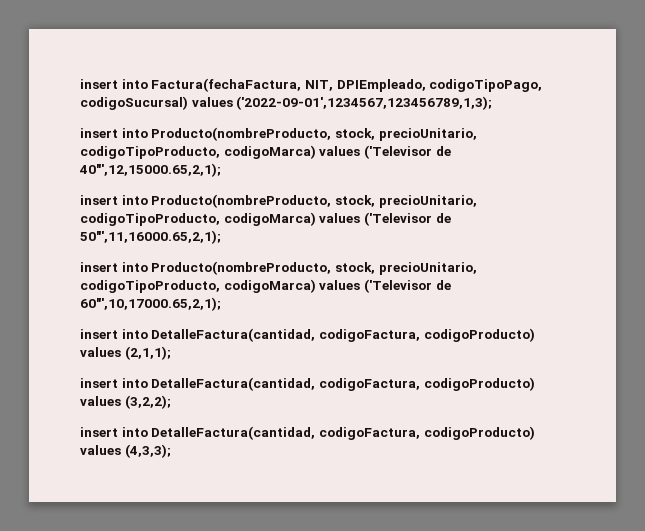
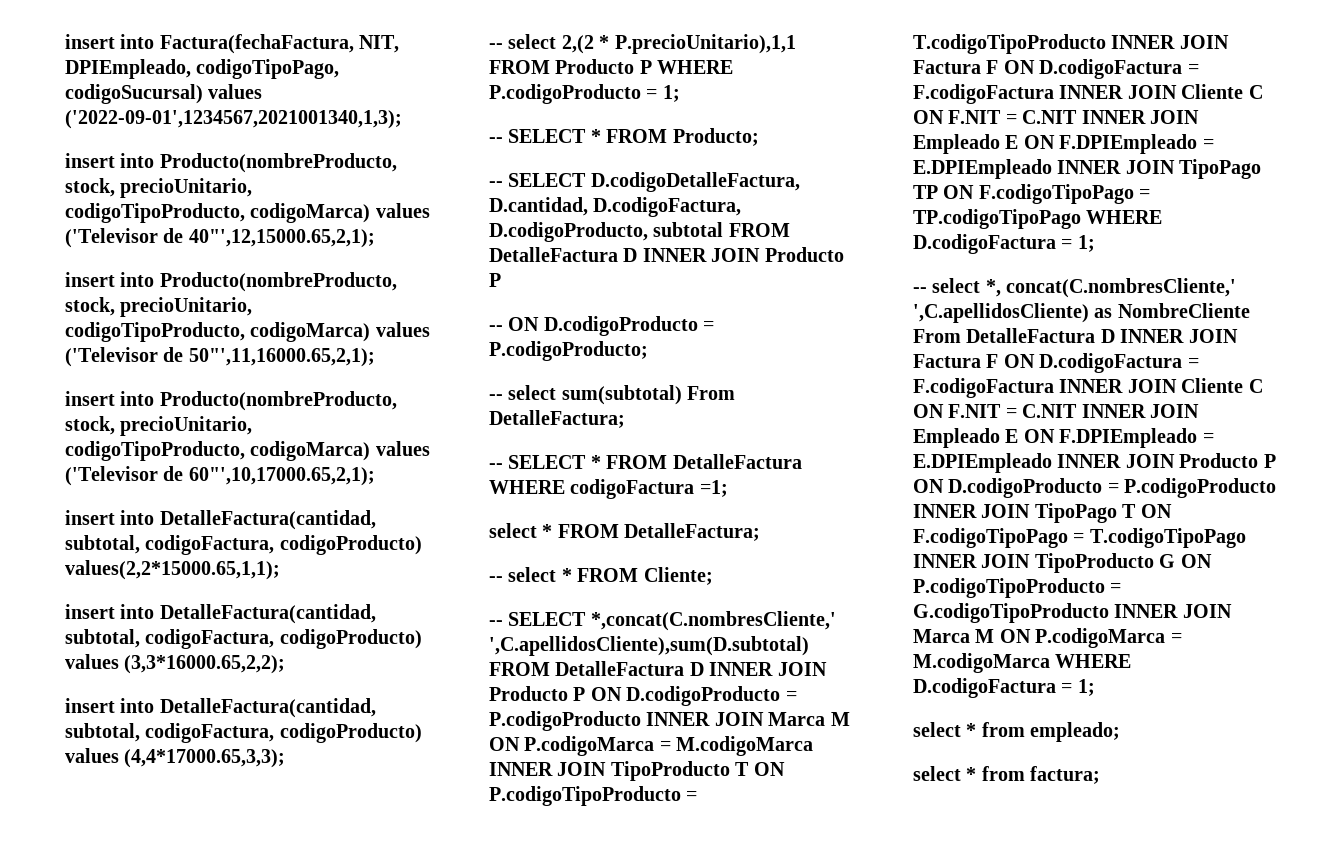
- insert into Factura(fechaFactura, NIT, DPIEmpleado, codigoTipoPago, codigoSucursal) values ('2022-09-01',1234567,123456789,1,3);
+ insert into Factura(fechaFactura, NIT, DPIEmpleado, codigoTipoPago, codigoSucursal) values ('2022-09-01',1234567,2021001340,1,3);
- insert into DetalleFactura(cantidad, codigoFactura, codigoProducto) values (2,1,1);
- insert into DetalleFactura(cantidad, codigoFactura, codigoProducto) values (3,2,2);
- insert into DetalleFactura(cantidad, codigoFactura, codigoProducto) values (4,3,3);
+ insert into DetalleFactura(cantidad, subtotal, codigoFactura, codigoProducto) values(2,2*15000.65,1,1);
+ insert into DetalleFactura(cantidad, subtotal, codigoFactura, codigoProducto) values (3,3*16000.65,2,2);
+ insert into DetalleFactura(cantidad, subtotal, codigoFactura, codigoProducto) values (4,4*17000.65,3,3);
+ -- select 2,(2 * P.precioUnitario),1,1 FROM Producto P WHERE P.codigoProducto = 1;
+ -- SELECT * FROM Producto;
+ -- SELECT D.codigoDetalleFactura, D.cantidad, D.codigoFactura, D.codigoProducto, subtotal FROM DetalleFactura D INNER JOIN Producto P
+ -- ON D.codigoProducto = P.codigoProducto;
+ -- select sum(subtotal) From DetalleFactura;
+ -- SELECT * FROM DetalleFactura WHERE codigoFactura =1;
+ select * FROM DetalleFactura;
+ -- select * FROM Cliente;
+ -- SELECT *,concat(C.nombresCliente,' ',C.apellidosCliente),sum(D.subtotal) FROM DetalleFactura D INNER JOIN Producto P ON D.codigoProducto = P.codigoProducto INNER JOIN Marca M ON P.codigoMarca = M.codigoMarca INNER JOIN TipoProducto T ON P.codigoTipoProducto = T.codigoTipoProducto INNER JOIN Factura F ON D.codigoFactura = F.codigoFactura INNER JOIN Cliente C ON F.NIT = C.NIT INNER JOIN Empleado E ON F.DPIEmpleado = E.DPIEmpleado INNER JOIN TipoPago TP ON F.codigoTipoPago = TP.codigoTipoPago WHERE D.codigoFactura = 1;
+ -- select *, concat(C.nombresCliente,' ',C.apellidosCliente) as NombreCliente From DetalleFactura D INNER JOIN Factura F ON D.codigoFactura = F.codigoFactura INNER JOIN Cliente C ON F.NIT = C.NIT INNER JOIN Empleado E ON F.DPIEmpleado = E.DPIEmpleado INNER JOIN Producto P ON D.codigoProducto = P.codigoProducto INNER JOIN TipoPago T ON F.codigoTipoPago = T.codigoTipoPago INNER JOIN TipoProducto G ON P.codigoTipoProducto = G.codigoTipoProducto INNER JOIN Marca M ON P.codigoMarca = M.codigoMarca WHERE D.codigoFactura = 1;
+ select * from empleado;
+ select * from factura;

